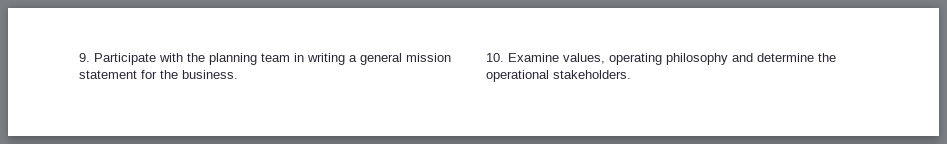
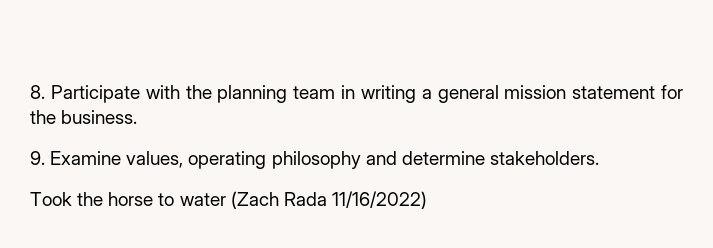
- 9. Participate with the planning team in writing a general mission statement for the business.
+ 8. Participate with the planning team in writing a general mission statement for the business.
- 10. Examine values, operating philosophy and determine the operational stakeholders.
+ 9. Examine values, operating philosophy and determine stakeholders.
+ Took the horse to water (Zach Rada 11/16/2022)

